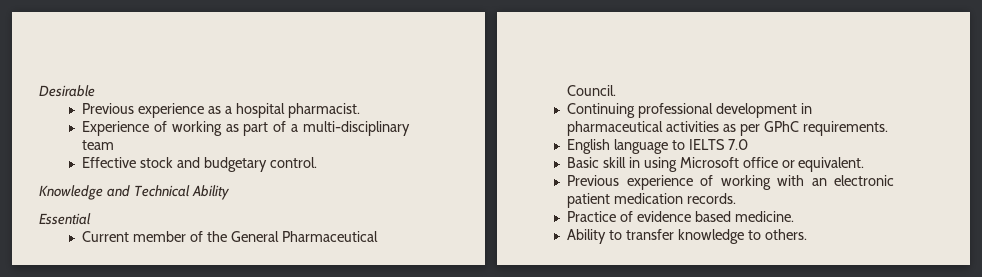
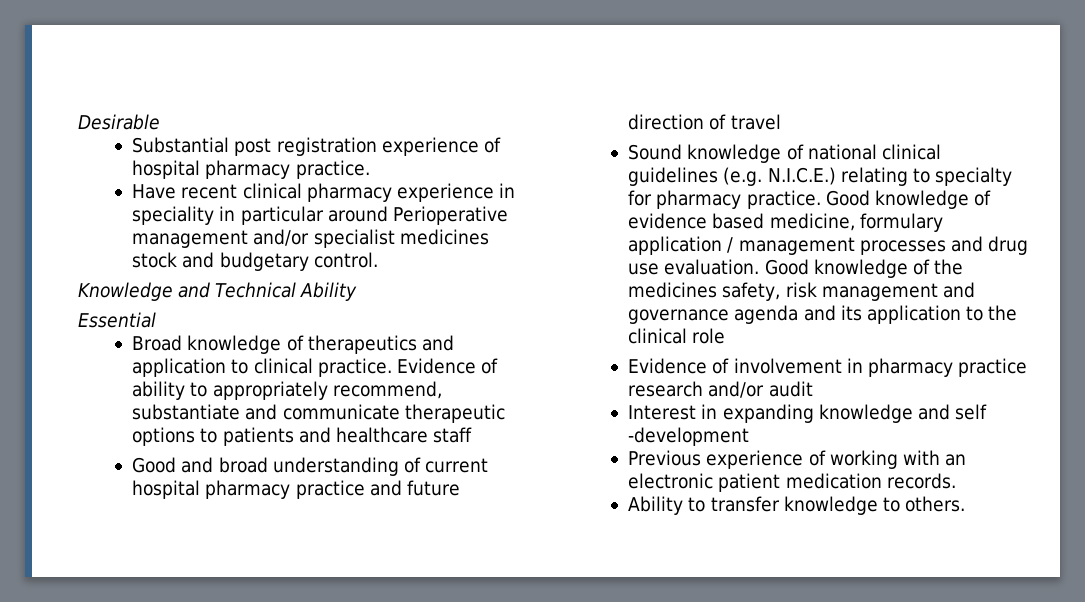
- Previous experience as a hospital pharmacist.
- Experience of working as part of a multi-disciplinary team
- Effective stock and budgetary control.
+ Substantial post registration experience of hospital pharmacy practice.
+ Have recent clinical pharmacy experience in speciality in particular around Perioperative management and/or specialist medicines stock and budgetary control.
- Current member of the General Pharmaceutical Council.
- Continuing professional development in pharmaceutical activities as per GPhC requirements.
- English language to IELTS 7.0
- Basic skill in using Microsoft office or equivalent.
+ Broad knowledge of therapeutics and application to clinical practice. Evidence of ability to appropriately recommend, substantiate and communicate therapeutic options to patients and healthcare staff
+ Good and broad understanding of current hospital pharmacy practice and future direction of travel
+ Sound knowledge of national clinical guidelines (e.g. N.I.C.E.) relating to specialty for pharmacy practice. Good knowledge of evidence based medicine, formulary application / management processes and drug use evaluation. Good knowledge of the medicines safety, risk management and governance agenda and its application to the clinical role
+ Evidence of involvement in pharmacy practice research and/or audit
+ Interest in expanding knowledge and self -development
- Practice of evidence based medicine.

